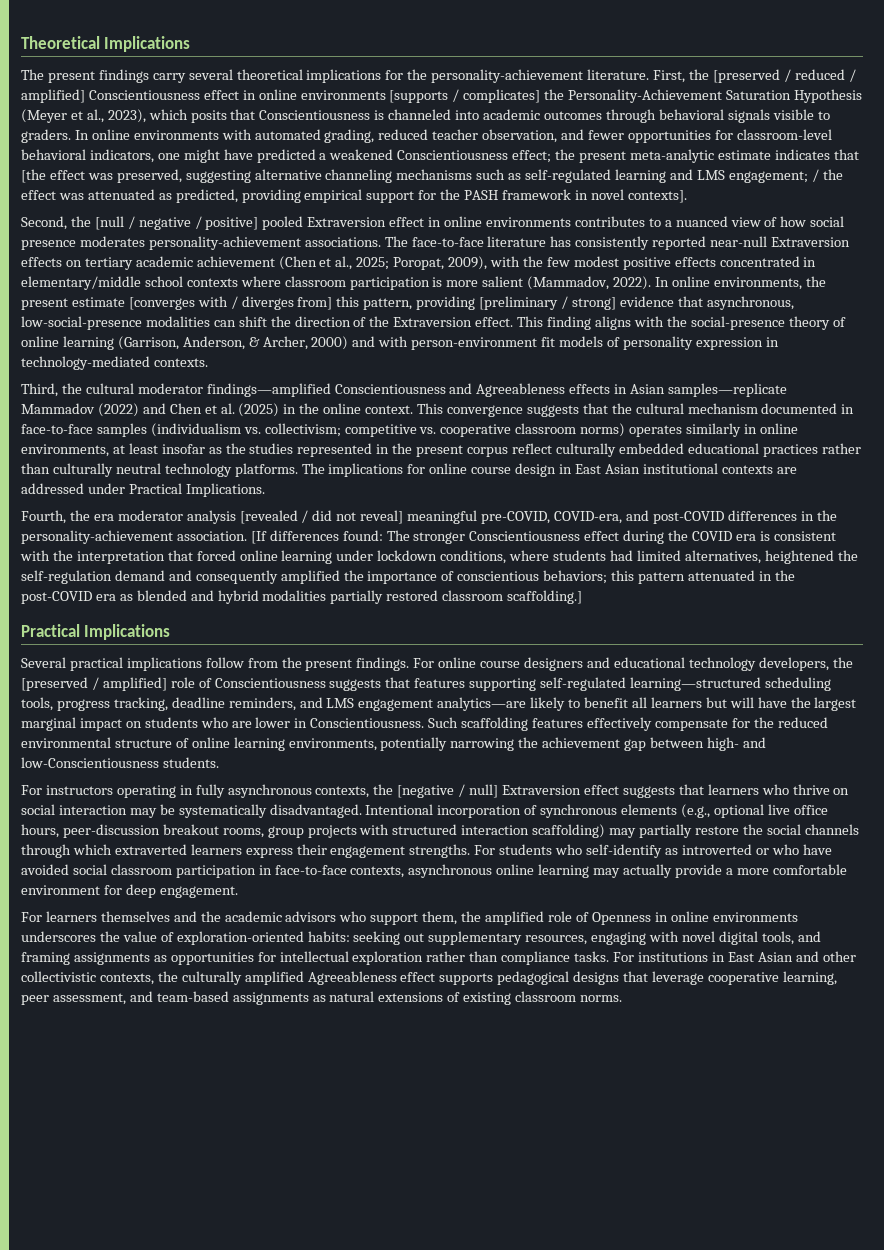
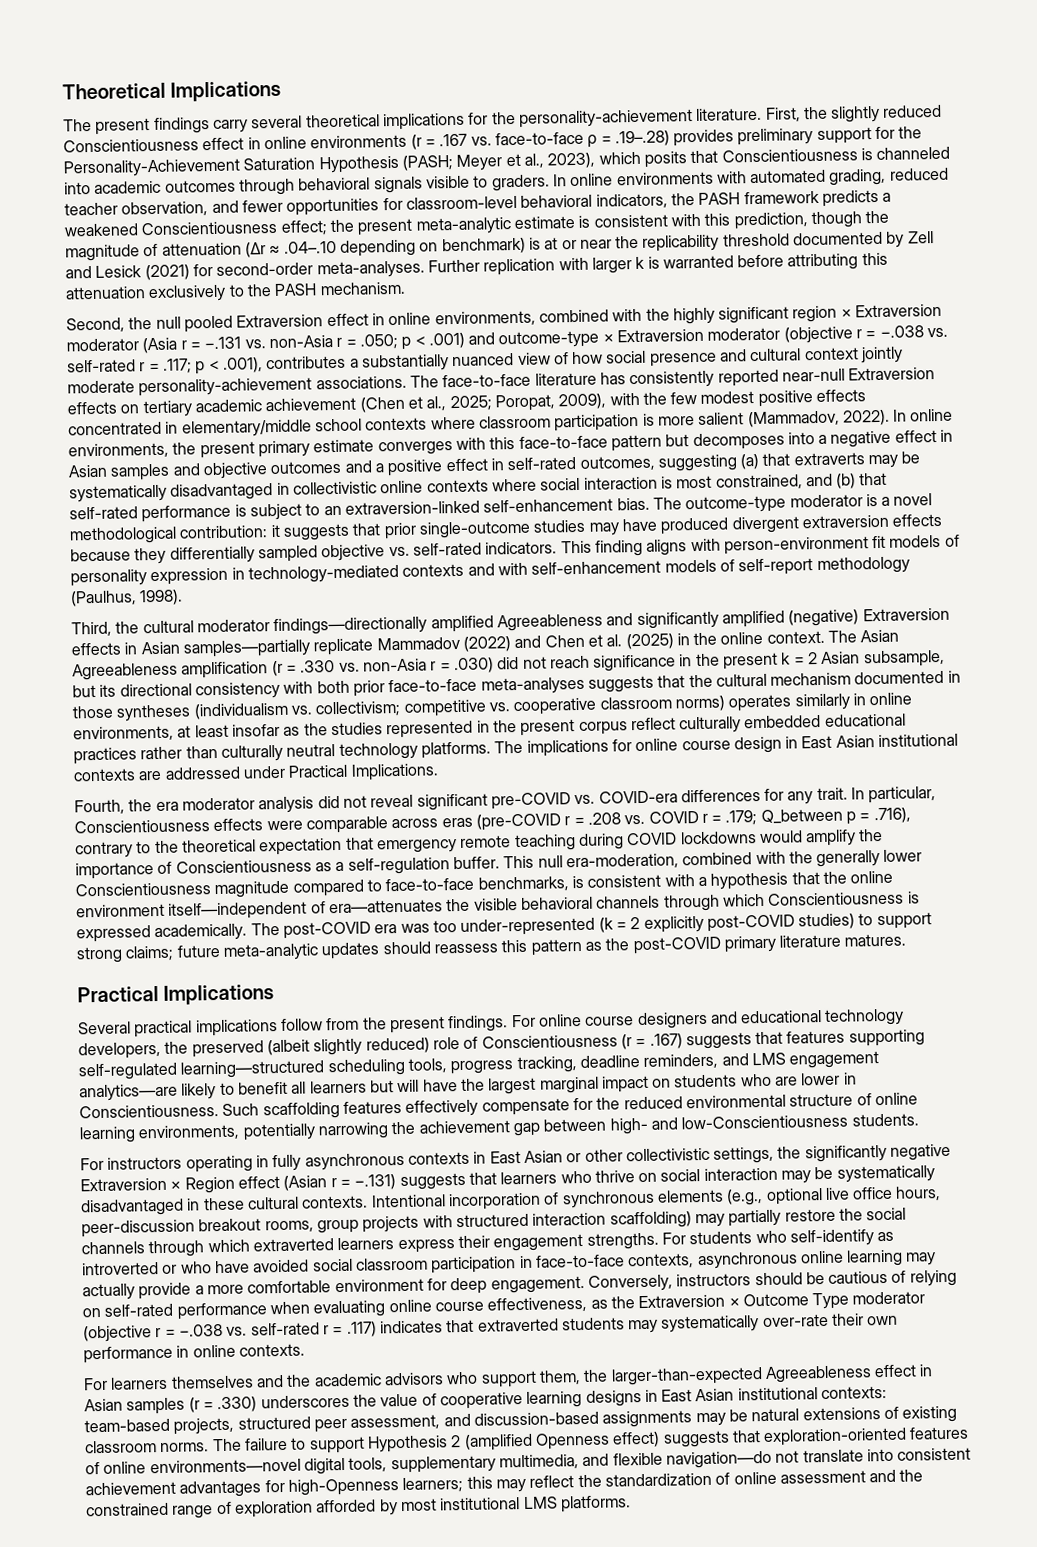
- First, the [preserved / reduced / amplified] Conscientiousness effect in online environments [supports / complicates] the Personality-Achievement Saturation Hypothesis (Meyer et al., 2023), which posits that Conscientiousness is channeled into academic outcomes through behavioral signals visible to graders.
+ First, the slightly reduced Conscientiousness effect in online environments (r = .167 vs. face-to-face ρ = .19–.28) provides preliminary support for the Personality-Achievement Saturation Hypothesis (PASH; Meyer et al., 2023), which posits that Conscientiousness is channeled into academic outcomes through behavioral signals visible to graders.
- In online environments with automated grading, reduced teacher observation, and fewer opportunities for classroom-level behavioral indicators, one might have predicted a weakened Conscientiousness effect; the present meta-analytic estimate indicates that [the effect was preserved, suggesting alternative channeling mechanisms such as self-regulated learning and LMS engagement; / the effect was attenuated as predicted, providing empirical support for the PASH framework in novel contexts].
- Second, the [null / negative / positive] pooled Extraversion effect in online environments contributes to a nuanced view of how social presence moderates personality-achievement associations.
+ In online environments with automated grading, reduced teacher observation, and fewer opportunities for classroom-level behavioral indicators, the PASH framework predicts a weakened Conscientiousness effect; the present meta-analytic estimate is consistent with this prediction, though the magnitude of attenuation (Δr ≈ .04–.10 depending on benchmark) is at or near the replicability threshold documented by Zell and Lesick (2021) for second-order meta-analyses. Further replication with larger k is warranted before attributing this attenuation exclusively to the PASH mechanism.
+ Second, the null pooled Extraversion effect in online environments, combined with the highly significant region × Extraversion moderator (Asia r = −.131 vs. non-Asia r = .050; p < .001) and outcome-type × Extraversion moderator (objective r = −.038 vs. self-rated r = .117; p < .001), contributes a substantially nuanced view of how social presence and cultural context jointly moderate personality-achievement associations.
- In online environments, the present estimate [converges with / diverges from] this pattern, providing [preliminary / strong] evidence that asynchronous, low-social-presence modalities can shift the direction of the Extraversion effect. This finding aligns with the social-presence theory of online learning (Garrison, Anderson, & Archer, 2000) and with person-environment fit models of personality expression in technology-mediated contexts.
- Third, the cultural moderator findings—amplified Conscientiousness and Agreeableness effects in Asian samples—replicate Mammadov (2022) and Chen et al. (2025) in the online context.
+ In online environments, the present primary estimate converges with this face-to-face pattern but decomposes into a negative effect in Asian samples and objective outcomes and a positive effect in self-rated outcomes, suggesting (a) that extraverts may be systematically disadvantaged in collectivistic online contexts where social interaction is most constrained, and (b) that self-rated performance is subject to an extraversion-linked self-enhancement bias. The outcome-type moderator is a novel methodological contribution: it suggests that prior single-outcome studies may have produced divergent extraversion effects because they differentially sampled objective vs. self-rated indicators. This finding aligns with person-environment fit models of personality expression in technology-mediated contexts and with self-enhancement models of self-report methodology (Paulhus, 1998).
+ Third, the cultural moderator findings—directionally amplified Agreeableness and significantly amplified (negative) Extraversion effects in Asian samples—partially replicate Mammadov (2022) and Chen et al. (2025) in the online context.
- This convergence suggests that the cultural mechanism documented in face-to-face samples (individualism vs. collectivism; competitive vs. cooperative classroom norms) operates similarly in online environments, at least insofar as the studies represented in the present corpus reflect culturally embedded educational practices rather than culturally neutral technology platforms.
+ The Asian Agreeableness amplification (r = .330 vs. non-Asia r = .030) did not reach significance in the present k = 2 Asian subsample, but its directional consistency with both prior face-to-face meta-analyses suggests that the cultural mechanism documented in those syntheses (individualism vs. collectivism; competitive vs. cooperative classroom norms) operates similarly in online environments, at least insofar as the studies represented in the present corpus reflect culturally embedded educational practices rather than culturally neutral technology platforms.
- Fourth, the era moderator analysis [revealed / did not reveal] meaningful pre-COVID, COVID-era, and post-COVID differences in the personality-achievement association. [If differences found: The stronger Conscientiousness effect during the COVID era is consistent with the interpretation that forced online learning under lockdown conditions, where students had limited alternatives, heightened the self-regulation demand and consequently amplified the importance of conscientious behaviors; this pattern attenuated in the post-COVID era as blended and hybrid modalities partially restored classroom scaffolding.]
+ Fourth, the era moderator analysis did not reveal significant pre-COVID vs. COVID-era differences for any trait. In particular, Conscientiousness effects were comparable across eras (pre-COVID r = .208 vs. COVID r = .179; Q_between p = .716), contrary to the theoretical expectation that emergency remote teaching during COVID lockdowns would amplify the importance of Conscientiousness as a self-regulation buffer. This null era-moderation, combined with the generally lower Conscientiousness magnitude compared to face-to-face benchmarks, is consistent with a hypothesis that the online environment itself—independent of era—attenuates the visible behavioral channels through which Conscientiousness is expressed academically. The post-COVID era was too under-represented (k = 2 explicitly post-COVID studies) to support strong claims; future meta-analytic updates should reassess this pattern as the post-COVID primary literature matures.
- For online course designers and educational technology developers, the [preserved / amplified] role of Conscientiousness suggests that features supporting self-regulated learning—structured scheduling tools, progress tracking, deadline reminders, and LMS engagement analytics—are likely to benefit all learners but will have the largest marginal impact on students who are lower in Conscientiousness.
+ For online course designers and educational technology developers, the preserved (albeit slightly reduced) role of Conscientiousness (r = .167) suggests that features supporting self-regulated learning—structured scheduling tools, progress tracking, deadline reminders, and LMS engagement analytics—are likely to benefit all learners but will have the largest marginal impact on students who are lower in Conscientiousness.
- For instructors operating in fully asynchronous contexts, the [negative / null] Extraversion effect suggests that learners who thrive on social interaction may be systematically disadvantaged.
+ For instructors operating in fully asynchronous contexts in East Asian or other collectivistic settings, the significantly negative Extraversion × Region effect (Asian r = −.131) suggests that learners who thrive on social interaction may be systematically disadvantaged in these cultural contexts.
+ Conversely, instructors should be cautious of relying on self-rated performance when evaluating online course effectiveness, as the Extraversion × Outcome Type moderator (objective r = −.038 vs. self-rated r = .117) indicates that extraverted students may systematically over-rate their own performance in online contexts.
- For learners themselves and the academic advisors who support them, the amplified role of Openness in online environments underscores the value of exploration-oriented habits: seeking out supplementary resources, engaging with novel digital tools, and framing assignments as opportunities for intellectual exploration rather than compliance tasks. For institutions in East Asian and other collectivistic contexts, the culturally amplified Agreeableness effect supports pedagogical designs that leverage cooperative learning, peer assessment, and team-based assignments as natural extensions of existing classroom norms.
+ For learners themselves and the academic advisors who support them, the larger-than-expected Agreeableness effect in Asian samples (r = .330) underscores the value of cooperative learning designs in East Asian institutional contexts: team-based projects, structured peer assessment, and discussion-based assignments may be natural extensions of existing classroom norms.
+ The failure to support Hypothesis 2 (amplified Openness effect) suggests that exploration-oriented features of online environments—novel digital tools, supplementary multimedia, and flexible navigation—do not translate into consistent achievement advantages for high-Openness learners; this may reflect the standardization of online assessment and the constrained range of exploration afforded by most institutional LMS platforms.

